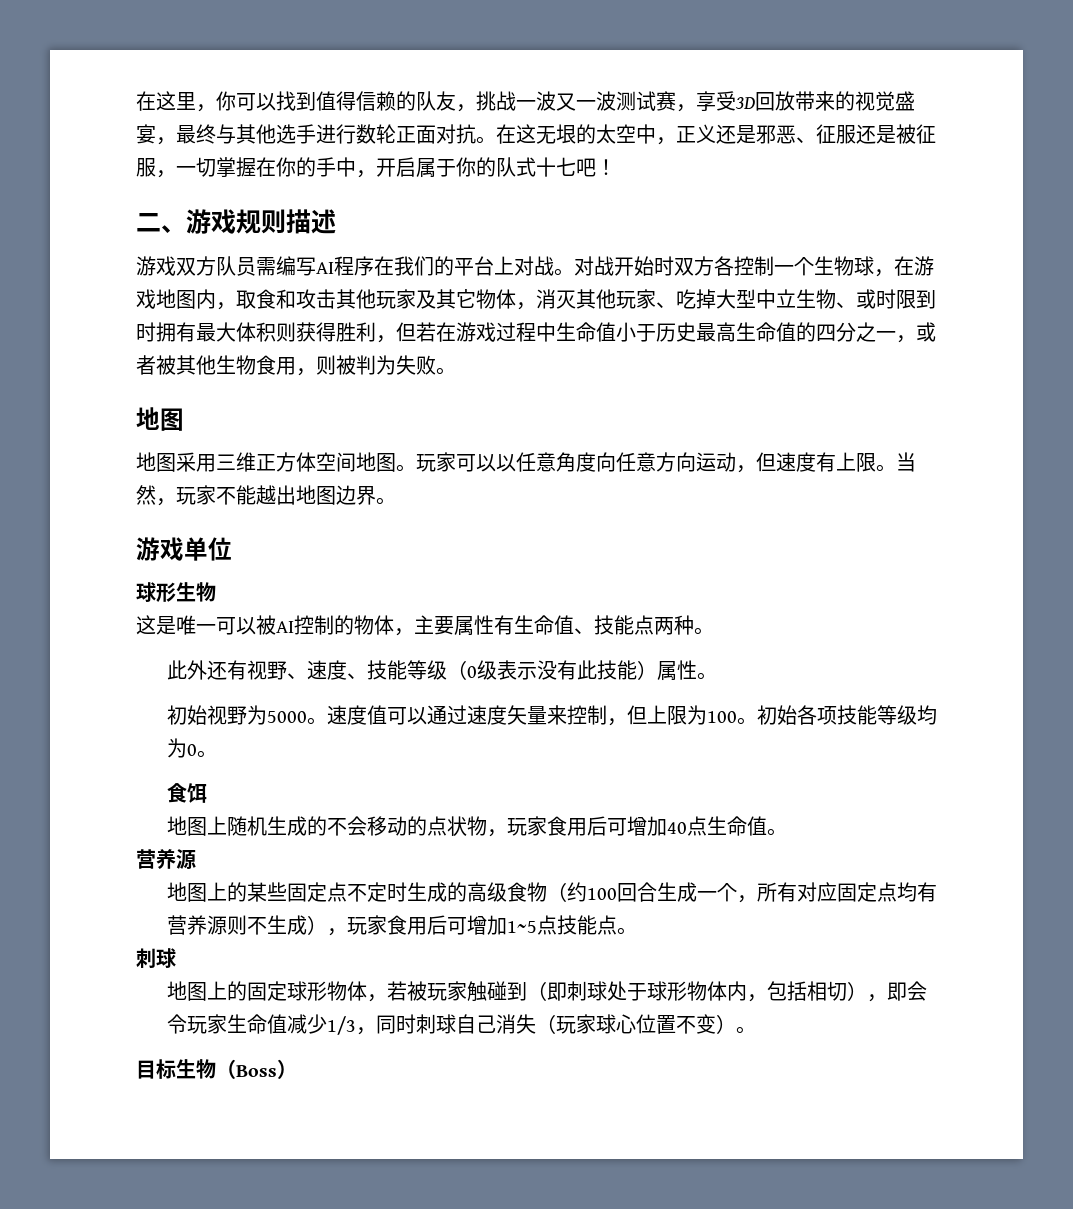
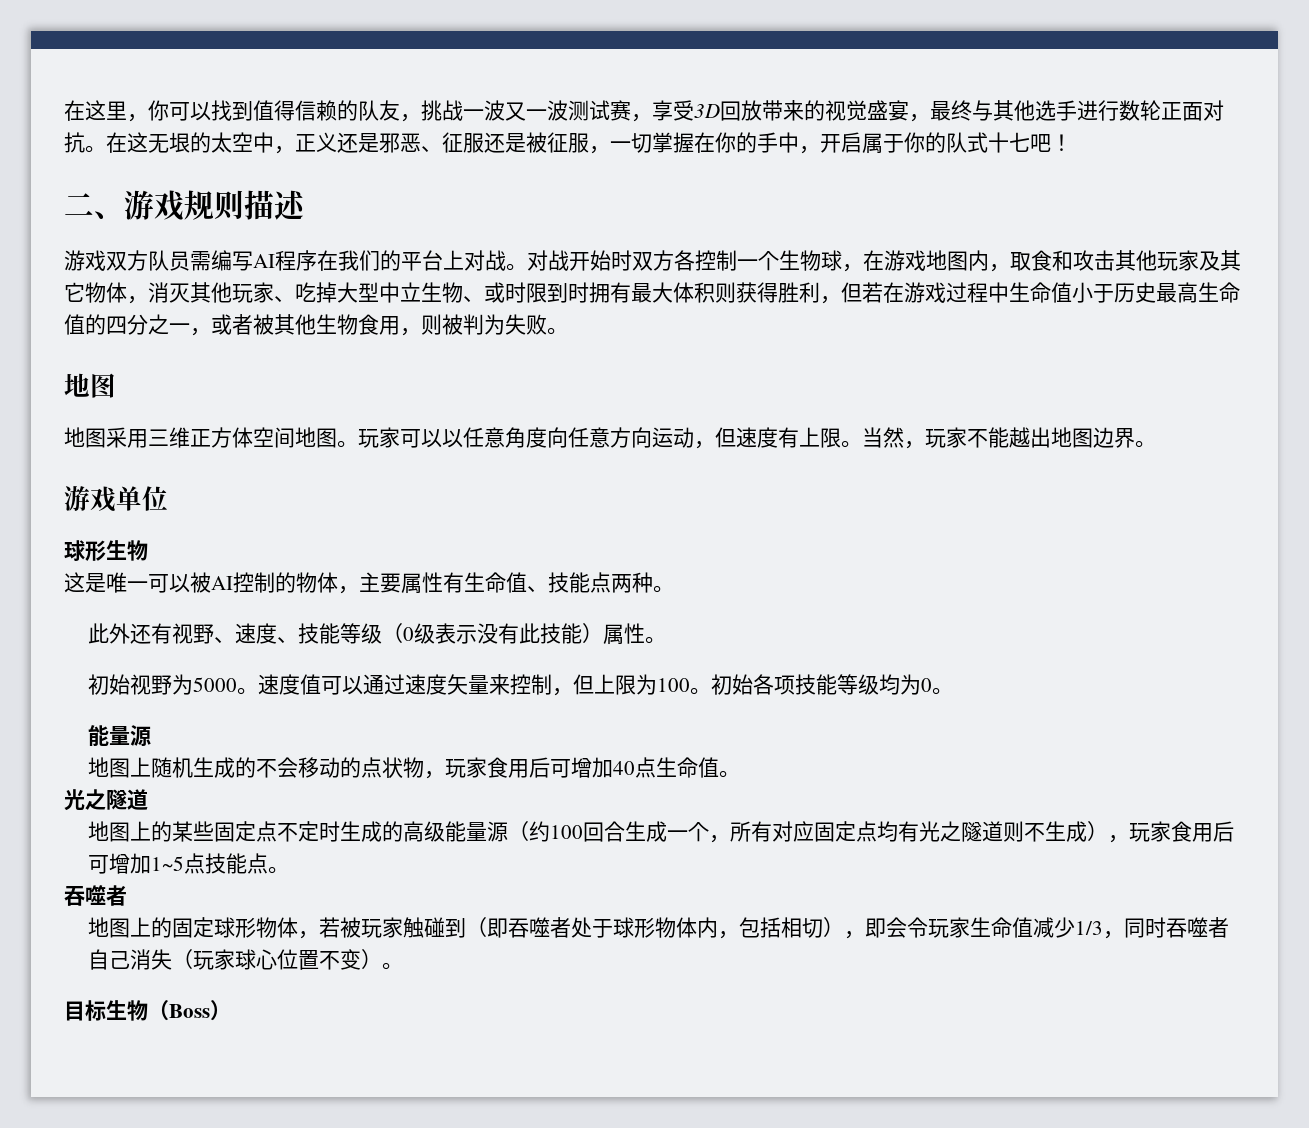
  初始各项技能等级均为0。
- 食饵
+ 能量源
  地图上随机生成的不会移动的点状物，玩家食用后可增加40点生命值。
- 营养源
+ 光之隧道
- 地图上的某些固定点不定时生成的高级食物（约100回合生成一个，所有对应固定点均有营养源则不生成），玩家食用后可增加1~5点技能点。
- 刺球
+ 地图上的某些固定点不定时生成的高级能量源（约100回合生成一个，所有对应固定点均有光之隧道则不生成），玩家食用后可增加1~5点技能点。
+ 吞噬者
- 地图上的固定球形物体，若被玩家触碰到（即刺球处于球形物体内，包括相切），即会令玩家生命值减少1/3，同时刺球自己消失（玩家球心位置不变）。
+ 地图上的固定球形物体，若被玩家触碰到（即吞噬者处于球形物体内，包括相切），即会令玩家生命值减少1/3，同时吞噬者自己消失（玩家球心位置不变）。

